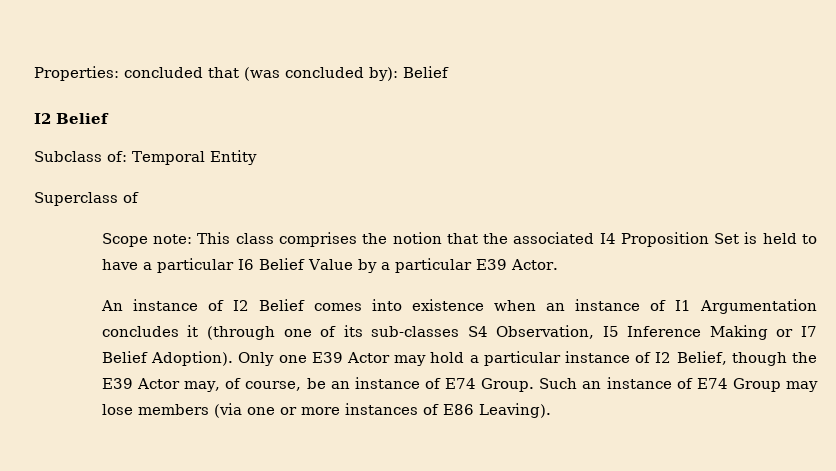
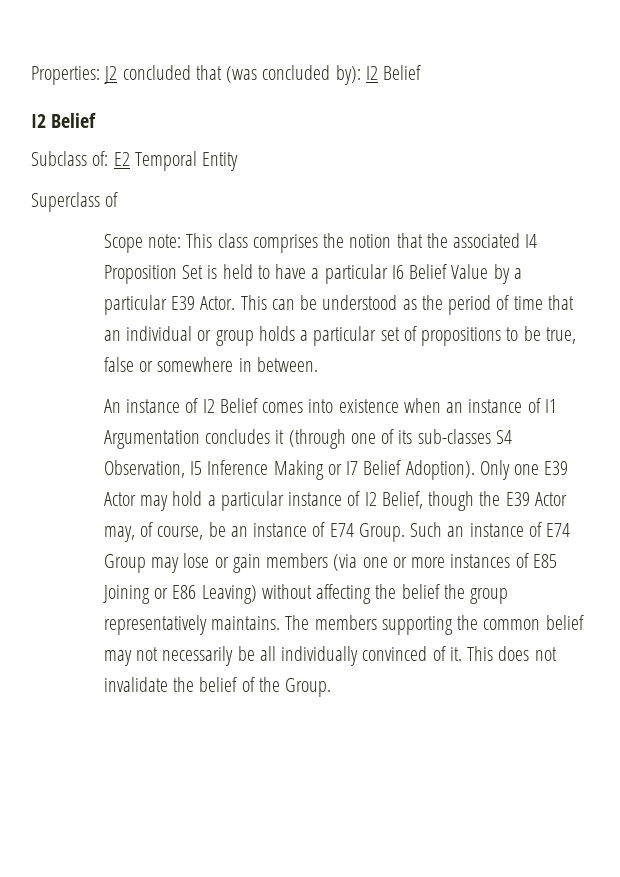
- Properties: concluded that (was concluded by): Belief
+ Properties: J2 concluded that (was concluded by): I2 Belief
- Subclass of: Temporal Entity
+ Subclass of: E2 Temporal Entity
+ This can be understood as the period of time that an individual or group holds a particular set of propositions to be true, false or somewhere in between.
- Such an instance of E74 Group may lose members (via one or more instances of E86 Leaving).
+ Such an instance of E74 Group may lose or gain members (via one or more instances of E85 Joining or E86 Leaving) without affecting the belief the group representatively maintains. The members supporting the common belief may not necessarily be all individually convinced of it. This does not invalidate the belief of the Group.

